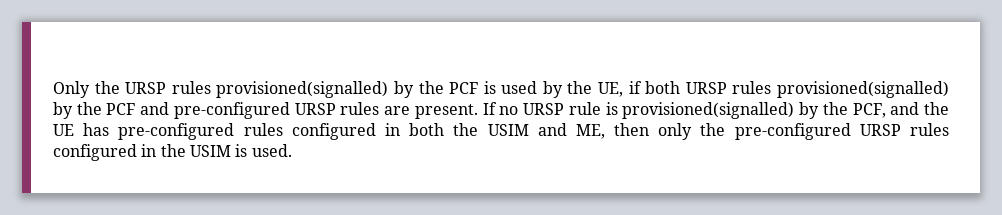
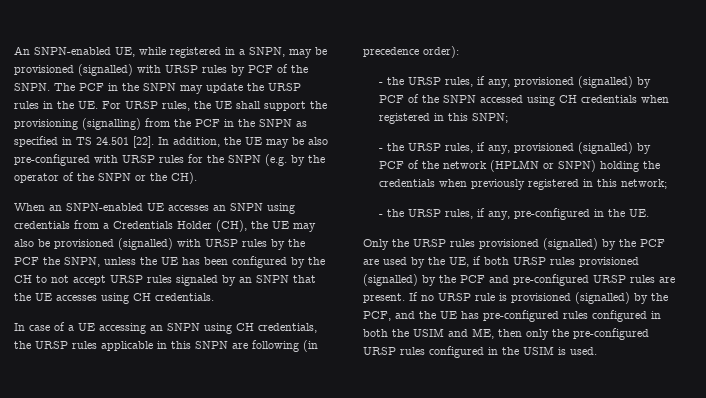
+ An SNPN-enabled UE, while registered in a SNPN, may be provisioned (signalled) with URSP rules by PCF of the SNPN. The PCF in the SNPN may update the URSP rules in the UE. For URSP rules, the UE shall support the provisioning (signalling) from the PCF in the SNPN as specified in TS 24.501 [22]. In addition, the UE may be also pre-configured with URSP rules for the SNPN (e.g. by the operator of the SNPN or the CH).
+ When an SNPN-enabled UE accesses an SNPN using credentials from a Credentials Holder (CH), the UE may also be provisioned (signalled) with URSP rules by the PCF the SNPN, unless the UE has been configured by the CH to not accept URSP rules signaled by an SNPN that the UE accesses using CH credentials.
+ In case of a UE accessing an SNPN using CH credentials, the URSP rules applicable in this SNPN are following (in precedence order):
+ - the URSP rules, if any, provisioned (signalled) by PCF of the SNPN accessed using CH credentials when registered in this SNPN;
+ - the URSP rules, if any, provisioned (signalled) by PCF of the network (HPLMN or SNPN) holding the credentials when previously registered in this network;
+ - the URSP rules, if any, pre-configured in the UE.
- Only the URSP rules provisioned(signalled) by the PCF is used by the UE, if both URSP rules provisioned(signalled) by the PCF and pre-configured URSP rules are present.
+ Only the URSP rules provisioned (signalled) by the PCF are used by the UE, if both URSP rules provisioned (signalled) by the PCF and pre-configured URSP rules are present.
- If no URSP rule is provisioned(signalled) by the PCF, and the UE has pre-configured rules configured in both the USIM and ME, then only the pre-configured URSP rules configured in the USIM is used.
+ If no URSP rule is provisioned (signalled) by the PCF, and the UE has pre-configured rules configured in both the USIM and ME, then only the pre-configured URSP rules configured in the USIM is used.

